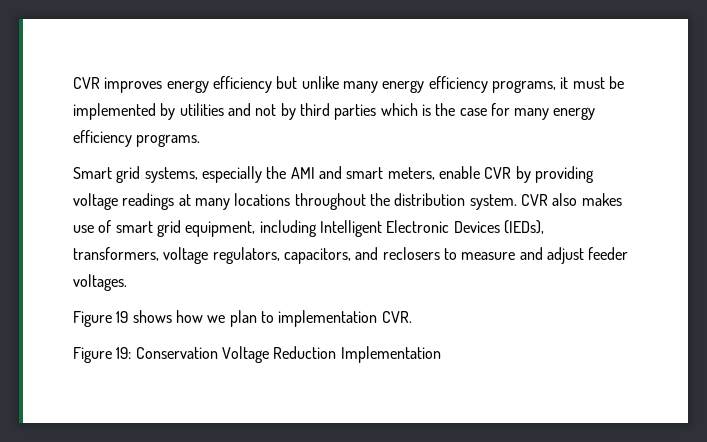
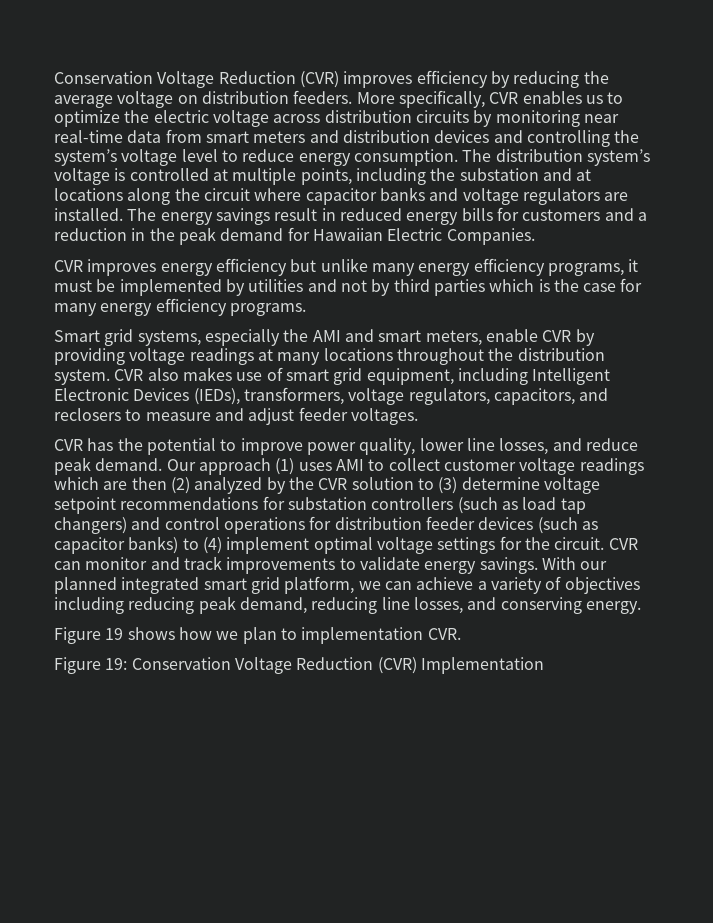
+ Conservation Voltage Reduction (CVR) improves efficiency by reducing the average voltage on distribution feeders. More specifically, CVR enables us to optimize the electric voltage across distribution circuits by monitoring near real-time data from smart meters and distribution devices and controlling the system’s voltage level to reduce energy consumption. The distribution system’s voltage is controlled at multiple points, including the substation and at locations along the circuit where capacitor banks and voltage regulators are installed. The energy savings result in reduced energy bills for customers and a reduction in the peak demand for Hawaiian Electric Companies.
+ CVR has the potential to improve power quality, lower line losses, and reduce peak demand. Our approach (1) uses AMI to collect customer voltage readings which are then (2) analyzed by the CVR solution to (3) determine voltage setpoint recommendations for substation controllers (such as load tap changers) and control operations for distribution feeder devices (such as capacitor banks) to (4) implement optimal voltage settings for the circuit. CVR can monitor and track improvements to validate energy savings. With our planned integrated smart grid platform, we can achieve a variety of objectives including reducing peak demand, reducing line losses, and conserving energy.
- Figure 19: Conservation Voltage Reduction Implementation
+ Figure 19: Conservation Voltage Reduction (CVR) Implementation

